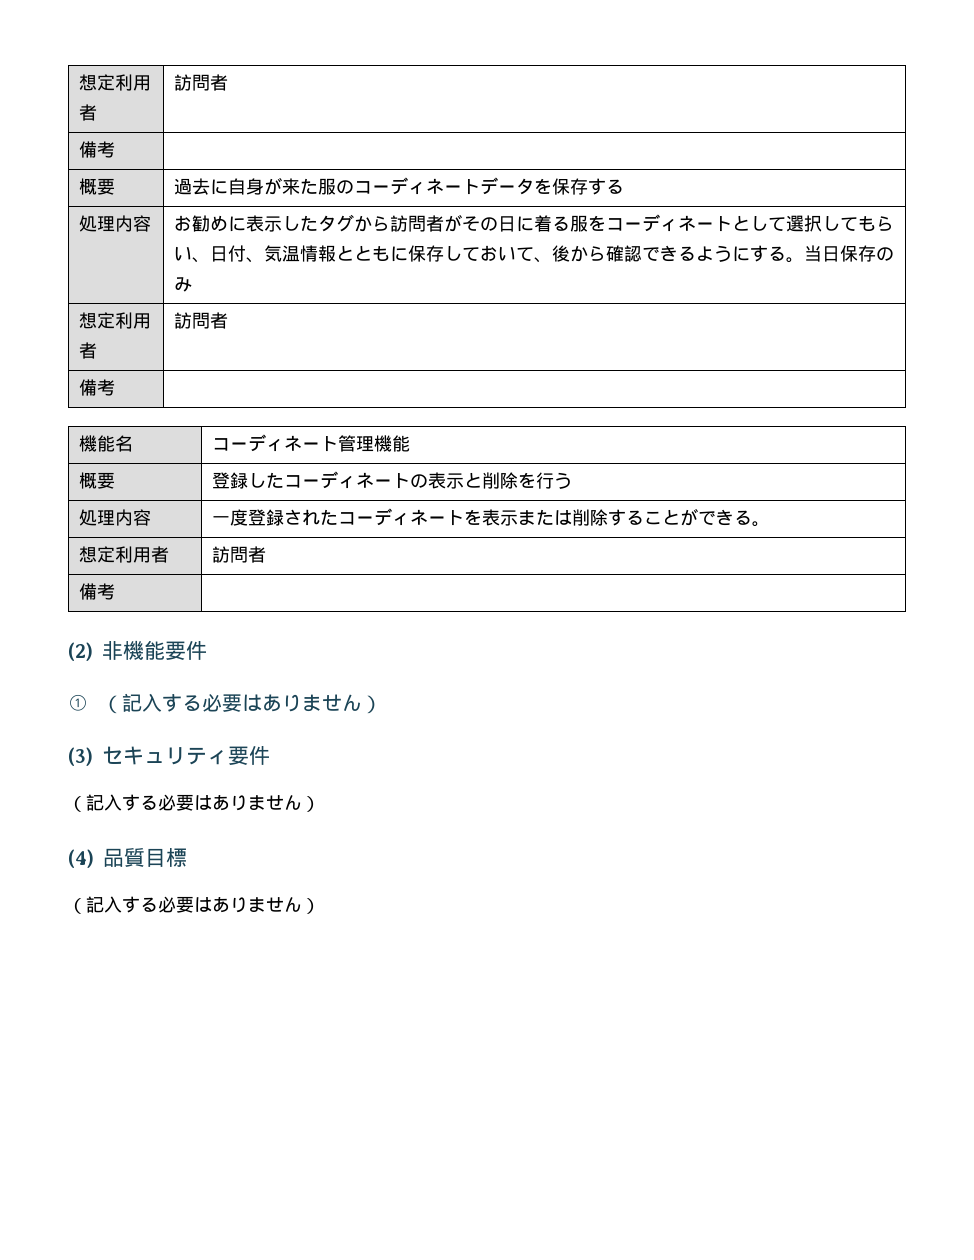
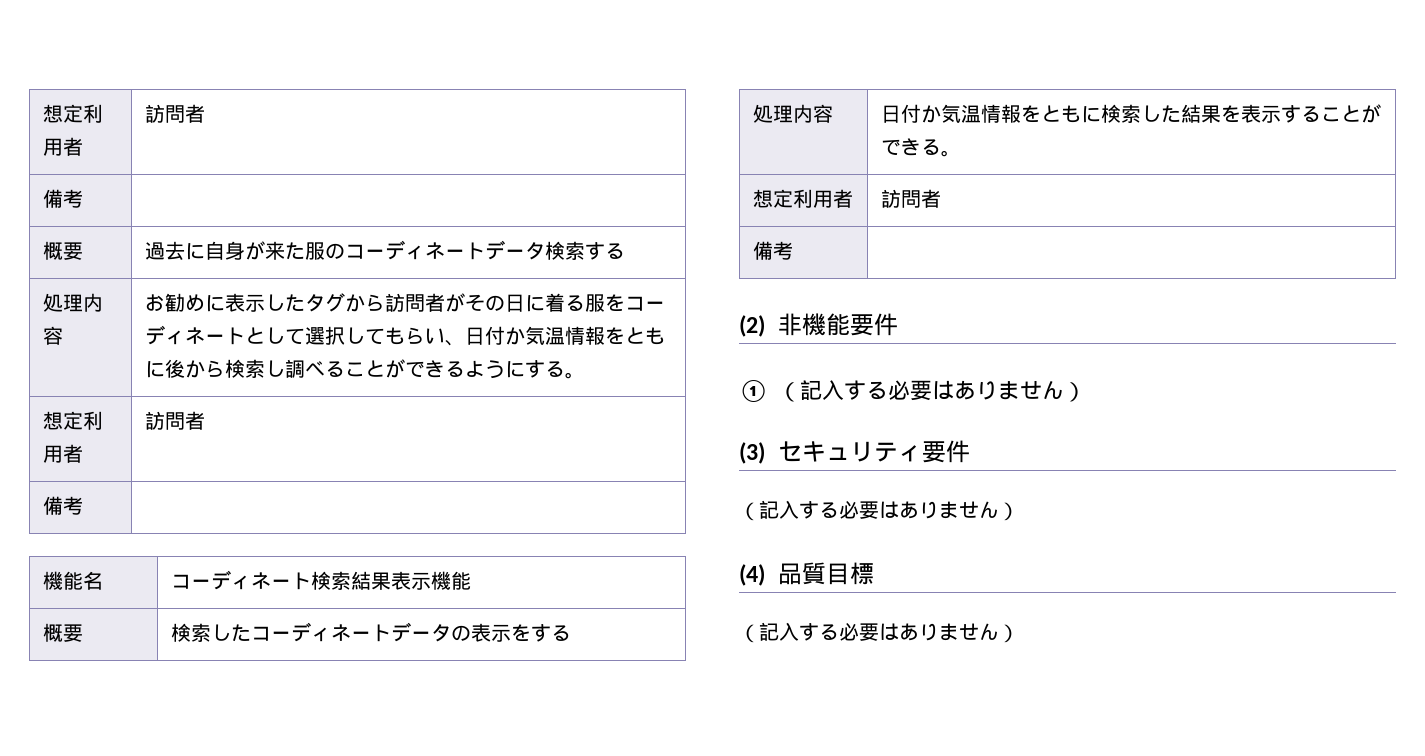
- 概要 | 過去に自身が来た服のコーディネートデータを保存する
+ 概要 | 過去に自身が来た服のコーディネートデータ検索する
- お勧めに表示したタグから訪問者がその日に着る服をコーディネートとして選択してもらい、日付、気温情報とともに保存しておいて、後から確認できるようにする。当日保存のみ
+ お勧めに表示したタグから訪問者がその日に着る服をコーディネートとして選択してもらい、日付か気温情報をともに後から検索し調べることができるようにする。
- 機能名 | コーディネート管理機能
+ 機能名 | コーディネート検索結果表示機能
- 概要 | 登録したコーディネートの表示と削除を行う
- 処理内容 | 一度登録されたコーディネートを表示または削除することができる。
+ 概要 | 検索したコーディネートデータの表示をする
+ 処理内容 | 日付か気温情報をともに検索した結果を表示することができる。

